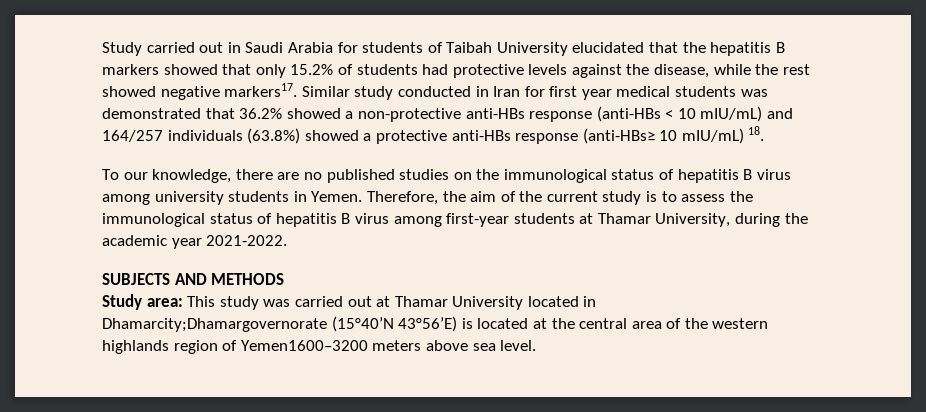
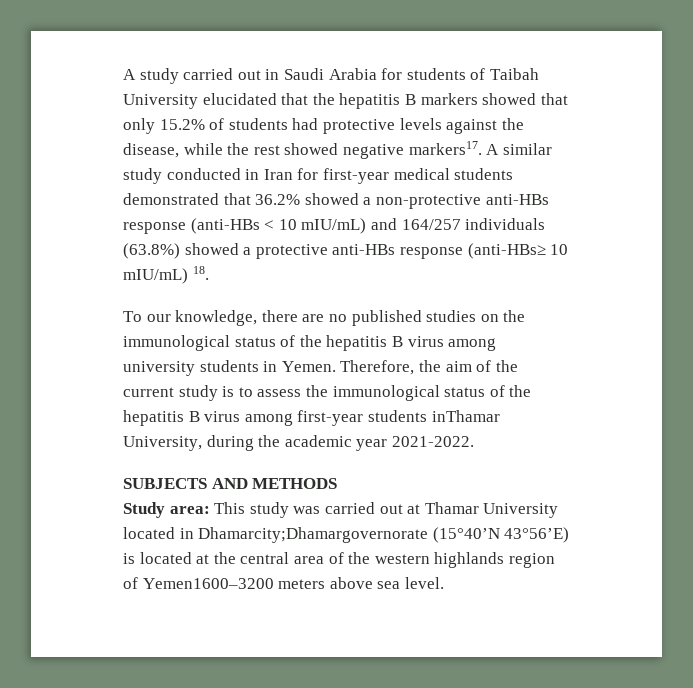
- Study carried out in Saudi Arabia for students of Taibah University elucidated that the hepatitis B markers showed that only 15.2% of students had protective levels against the disease, while the rest showed negative markers17.
+ A study carried out in Saudi Arabia for students of Taibah University elucidated that the hepatitis B markers showed that only 15.2% of students had protective levels against the disease, while the rest showed negative markers17.
- Similar study conducted in Iran for first year medical students was demonstrated that 36.2% showed a non-protective anti-HBs response (anti-HBs < 10 mIU/mL) and 164/257 individuals (63.8%) showed a protective anti-HBs response (anti-HBs≥ 10 mIU/mL) 18.
+ A similar study conducted in Iran for first-year medical students demonstrated that 36.2% showed a non-protective anti-HBs response (anti-HBs < 10 mIU/mL) and 164/257 individuals (63.8%) showed a protective anti-HBs response (anti-HBs≥ 10 mIU/mL) 18.
- To our knowledge, there are no published studies on the immunological status of hepatitis B virus among university students in Yemen.
+ To our knowledge, there are no published studies on the immunological status of the hepatitis B virus among university students in Yemen.
- Therefore, the aim of the current study is to assess the immunological status of hepatitis B virus among first-year students at Thamar University, during the academic year 2021-2022.
+ Therefore, the aim of the current study is to assess the immunological status of the hepatitis B virus among first-year students inThamar University, during the academic year 2021-2022.

